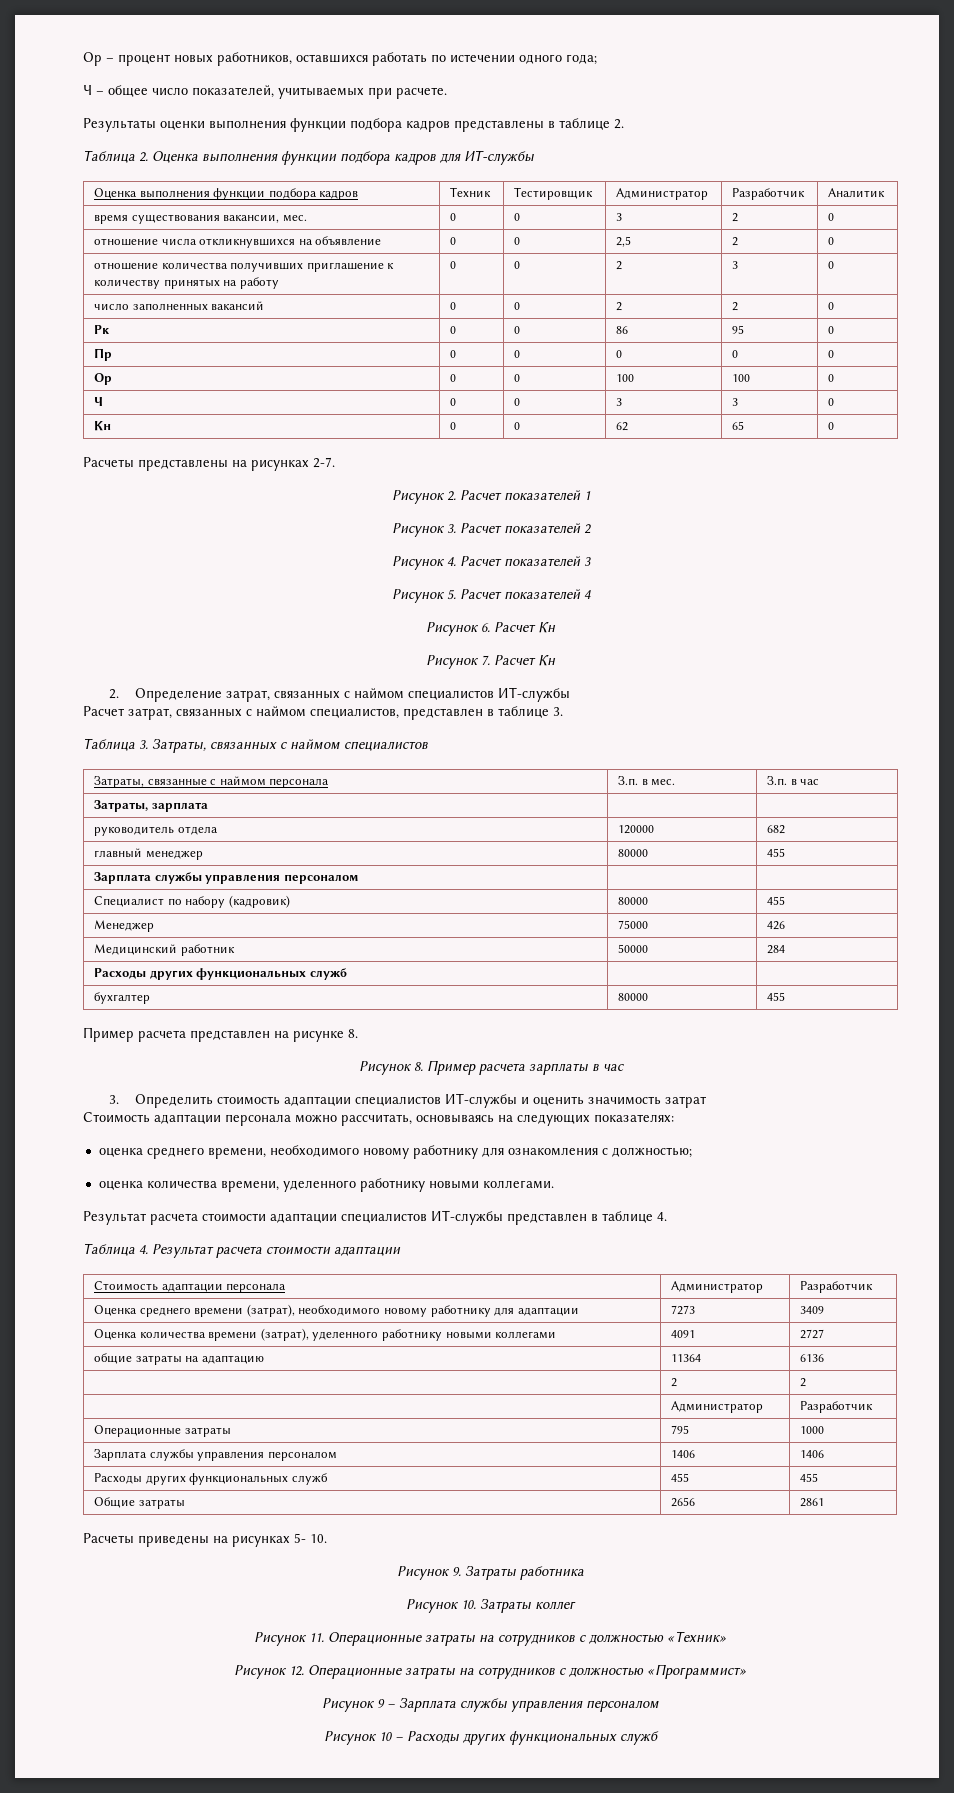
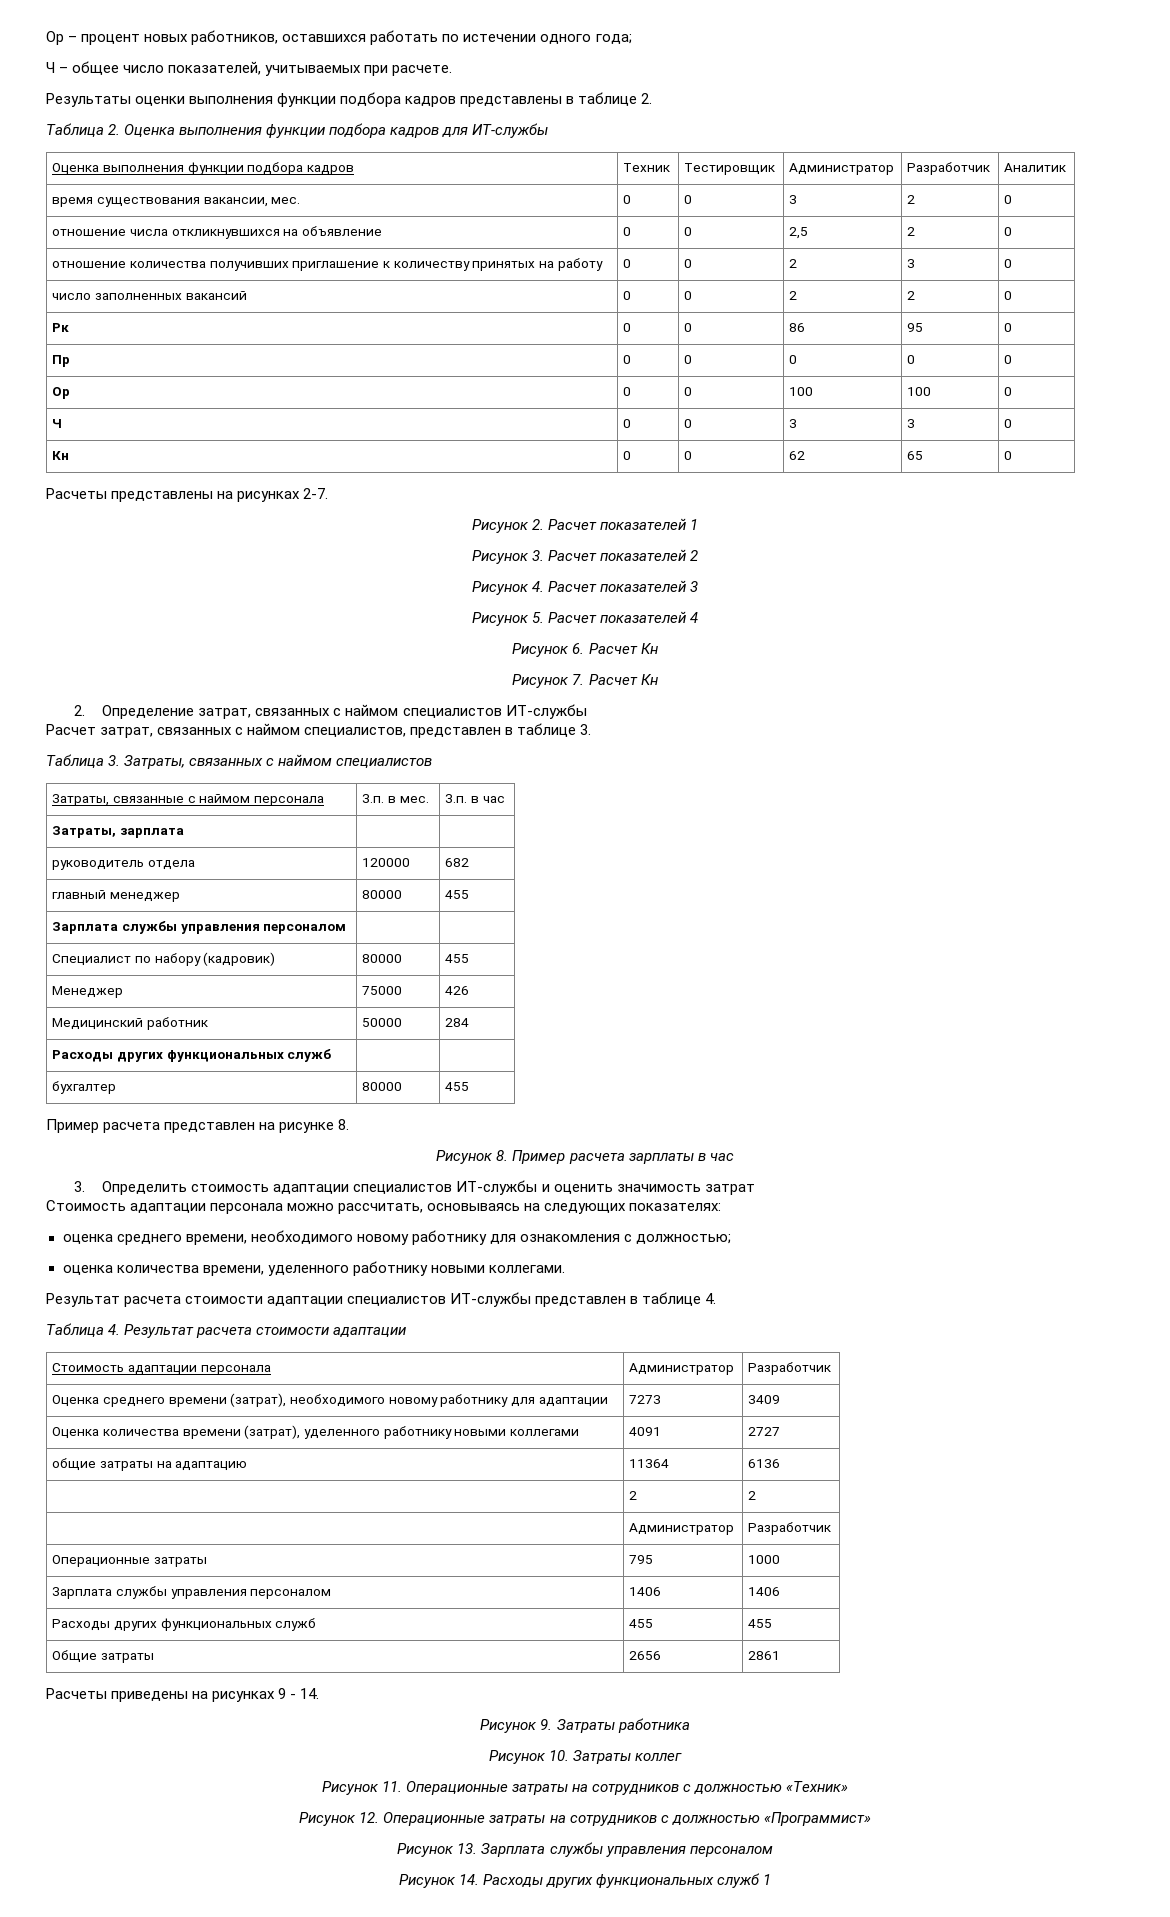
- Расчеты приведены на рисунках 5- 10.
+ Расчеты приведены на рисунках 9 - 14.
- Рисунок 9 – Зарплата службы управления персоналом
+ Рисунок 13. Зарплата службы управления персоналом
- Рисунок 10 – Расходы других функциональных служб
+ Рисунок 14. Расходы других функциональных служб 1

